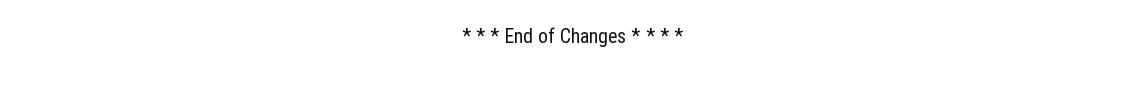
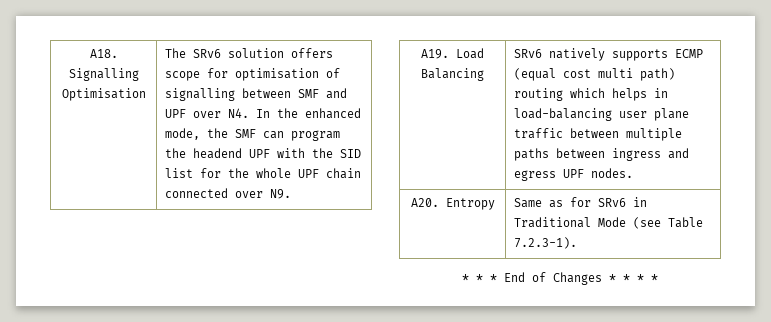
+ A18. Signalling Optimisation | The SRv6 solution offers scope for optimisation of signalling between SMF and UPF over N4. In the enhanced mode, the SMF can program the headend UPF with the SID list for the whole UPF chain connected over N9.
+ A19. Load Balancing | SRv6 natively supports ECMP (equal cost multi path) routing which helps in load-balancing user plane traffic between multiple paths between ingress and egress UPF nodes.
+ A20. Entropy | Same as for SRv6 in Traditional Mode (see Table 7.2.3-1).

